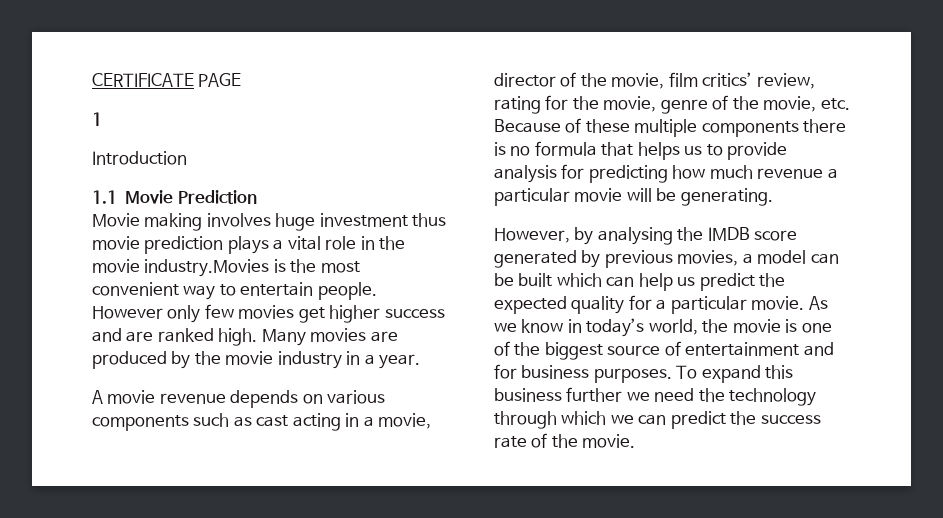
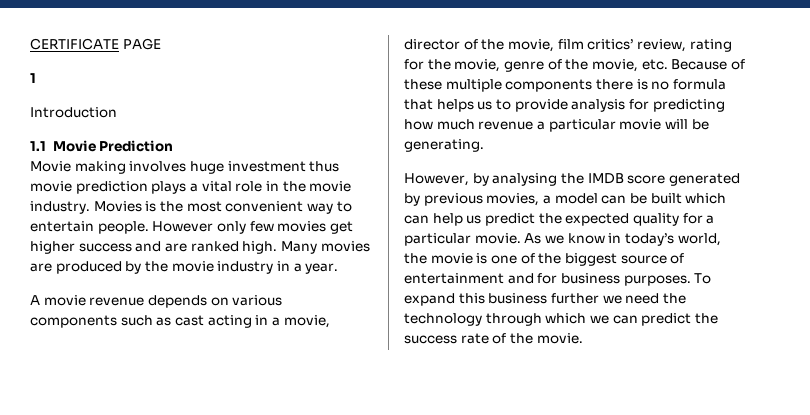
- Movie making involves huge investment thus movie prediction plays a vital role in the movie industry.Movies is the most convenient way to entertain people.
+ Movie making involves huge investment thus movie prediction plays a vital role in the movie industry. Movies is the most convenient way to entertain people.

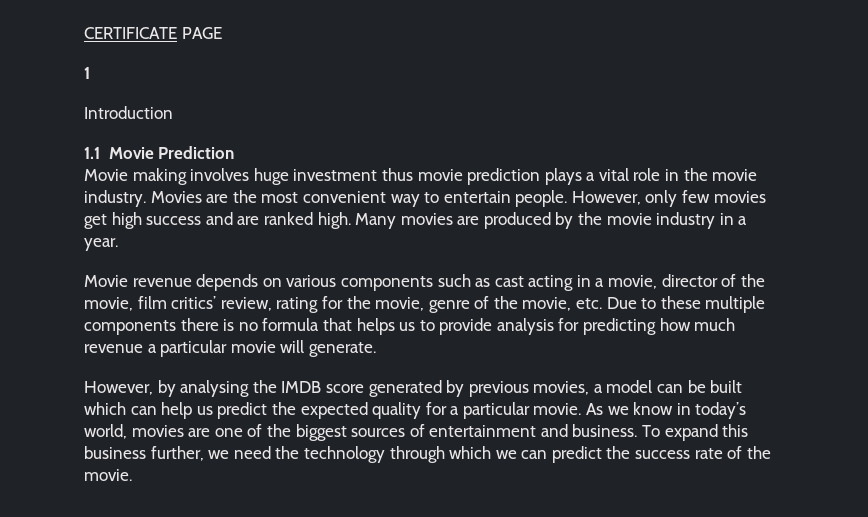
- Movies is the most convenient way to entertain people.
+ Movies are the most convenient way to entertain people.
- However only few movies get higher success and are ranked high.
+ However, only few movies get high success and are ranked high.
- A movie revenue depends on various components such as cast acting in a movie, director of the movie, film critics’ review, rating for the movie, genre of the movie, etc. Because of these multiple components there is no formula that helps us to provide analysis for predicting how much revenue a particular movie will be generating.
+ Movie revenue depends on various components such as cast acting in a movie, director of the movie, film critics’ review, rating for the movie, genre of the movie, etc. Due to these multiple components there is no formula that helps us to provide analysis for predicting how much revenue a particular movie will generate.
- As we know in today’s world, the movie is one of the biggest source of entertainment and for business purposes.
+ As we know in today’s world, movies are one of the biggest sources of entertainment and business.
- To expand this business further we need the technology through which we can predict the success rate of the movie.
+ To expand this business further, we need the technology through which we can predict the success rate of the movie.

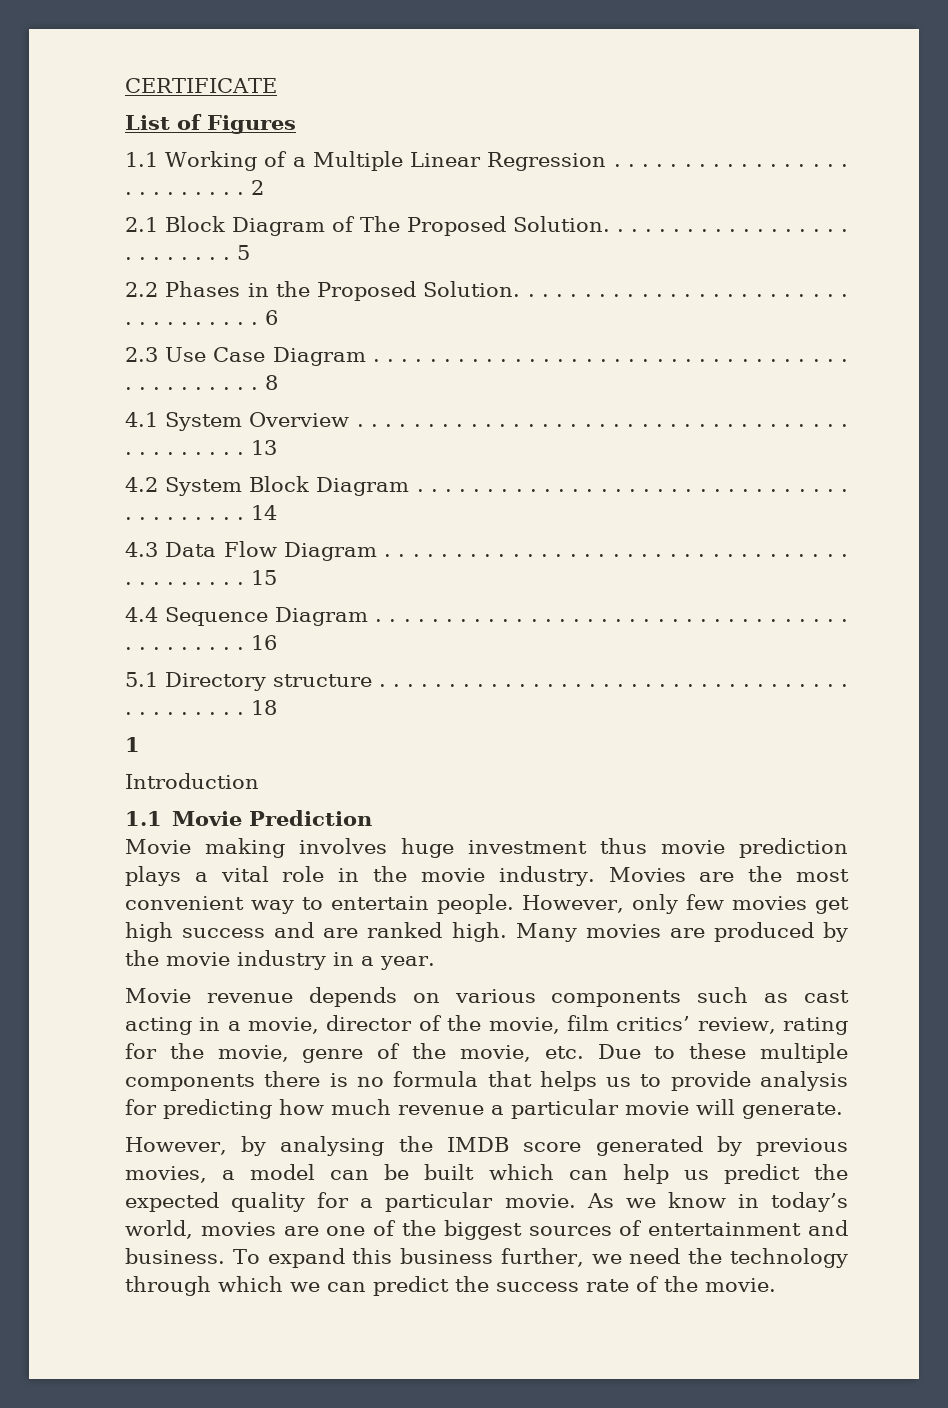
- CERTIFICATE PAGE
+ CERTIFICATE
+ List of Figures
+ 1.1 Working of a Multiple Linear Regression . . . . . . . . . . . . . . . . . . . . . . . . . . 2
+ 2.1 Block Diagram of The Proposed Solution. . . . . . . . . . . . . . . . . . . . . . . . . . 5
+ 2.2 Phases in the Proposed Solution. . . . . . . . . . . . . . . . . . . . . . . . . . . . . . . . . . 6
+ 2.3 Use Case Diagram . . . . . . . . . . . . . . . . . . . . . . . . . . . . . . . . . . . . . . . . . . . . 8
+ 4.1 System Overview . . . . . . . . . . . . . . . . . . . . . . . . . . . . . . . . . . . . . . . . . . . . 13
+ 4.2 System Block Diagram . . . . . . . . . . . . . . . . . . . . . . . . . . . . . . . . . . . . . . . . 14
+ 4.3 Data Flow Diagram . . . . . . . . . . . . . . . . . . . . . . . . . . . . . . . . . . . . . . . . . . 15
+ 4.4 Sequence Diagram . . . . . . . . . . . . . . . . . . . . . . . . . . . . . . . . . . . . . . . . . . . 16
+ 5.1 Directory structure . . . . . . . . . . . . . . . . . . . . . . . . . . . . . . . . . . . . . . . . . . . 18

